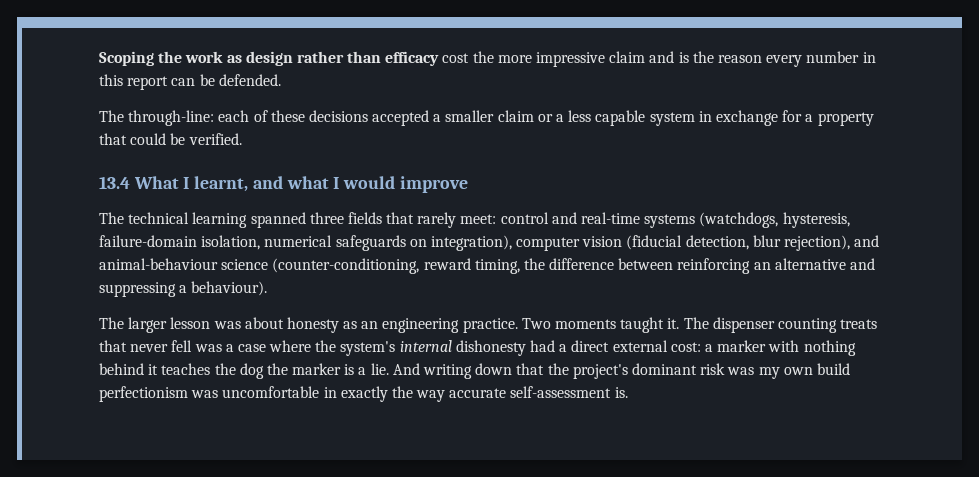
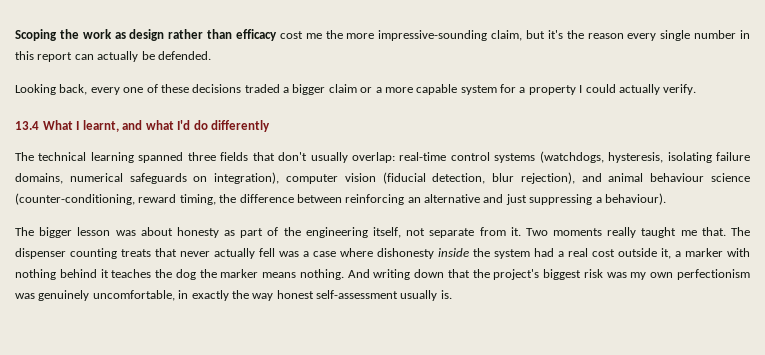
- Scoping the work as design rather than efficacy cost the more impressive claim and is the reason every number in this report can be defended.
+ Scoping the work as design rather than efficacy cost me the more impressive-sounding claim, but it's the reason every single number in this report can actually be defended.
- The through-line: each of these decisions accepted a smaller claim or a less capable system in exchange for a property that could be verified.
+ Looking back, every one of these decisions traded a bigger claim or a more capable system for a property I could actually verify.
- 13.4 What I learnt, and what I would improve
+ 13.4 What I learnt, and what I'd do differently
- The technical learning spanned three fields that rarely meet: control and real-time systems (watchdogs, hysteresis, failure-domain isolation, numerical safeguards on integration), computer vision (fiducial detection, blur rejection), and animal-behaviour science (counter-conditioning, reward timing, the difference between reinforcing an alternative and suppressing a behaviour).
+ The technical learning spanned three fields that don't usually overlap: real-time control systems (watchdogs, hysteresis, isolating failure domains, numerical safeguards on integration), computer vision (fiducial detection, blur rejection), and animal behaviour science (counter-conditioning, reward timing, the difference between reinforcing an alternative and just suppressing a behaviour).
- The larger lesson was about honesty as an engineering practice. Two moments taught it.
+ The bigger lesson was about honesty as part of the engineering itself, not separate from it. Two moments really taught me that.
- The dispenser counting treats that never fell was a case where the system's internal dishonesty had a direct external cost: a marker with nothing behind it teaches the dog the marker is a lie.
+ The dispenser counting treats that never actually fell was a case where dishonesty inside the system had a real cost outside it, a marker with nothing behind it teaches the dog the marker means nothing.
- And writing down that the project's dominant risk was my own build perfectionism was uncomfortable in exactly the way accurate self-assessment is.
+ And writing down that the project's biggest risk was my own perfectionism was genuinely uncomfortable, in exactly the way honest self-assessment usually is.

